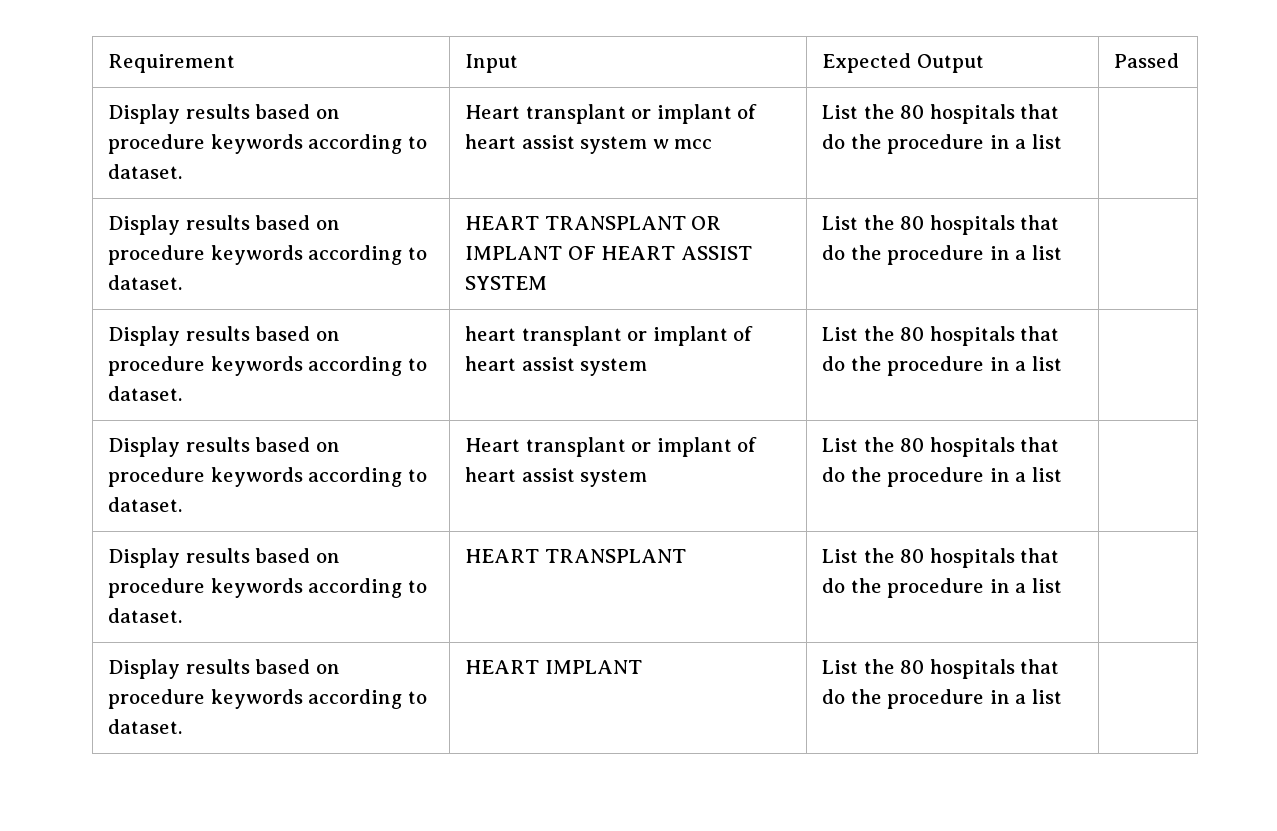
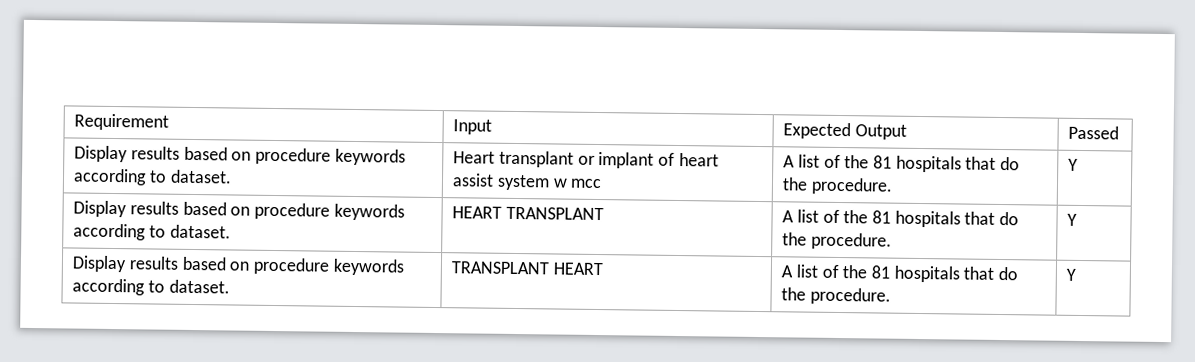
- Display results based on procedure keywords according to dataset. | Heart transplant or implant of heart assist system w mcc | List the 80 hospitals that do the procedure in a list |
- Display results based on procedure keywords according to dataset. | HEART TRANSPLANT OR IMPLANT OF HEART ASSIST SYSTEM | List the 80 hospitals that do the procedure in a list |
- Display results based on procedure keywords according to dataset. | heart transplant or implant of heart assist system | List the 80 hospitals that do the procedure in a list |
- Display results based on procedure keywords according to dataset. | Heart transplant or implant of heart assist system | List the 80 hospitals that do the procedure in a list |
+ Display results based on procedure keywords according to dataset. | Heart transplant or implant of heart assist system w mcc | A list of the 81 hospitals that do the procedure. | Y
- Display results based on procedure keywords according to dataset. | HEART TRANSPLANT | List the 80 hospitals that do the procedure in a list |
- Display results based on procedure keywords according to dataset. | HEART IMPLANT | List the 80 hospitals that do the procedure in a list |
+ Display results based on procedure keywords according to dataset. | HEART TRANSPLANT | A list of the 81 hospitals that do the procedure. | Y
+ Display results based on procedure keywords according to dataset. | TRANSPLANT HEART | A list of the 81 hospitals that do the procedure. | Y

